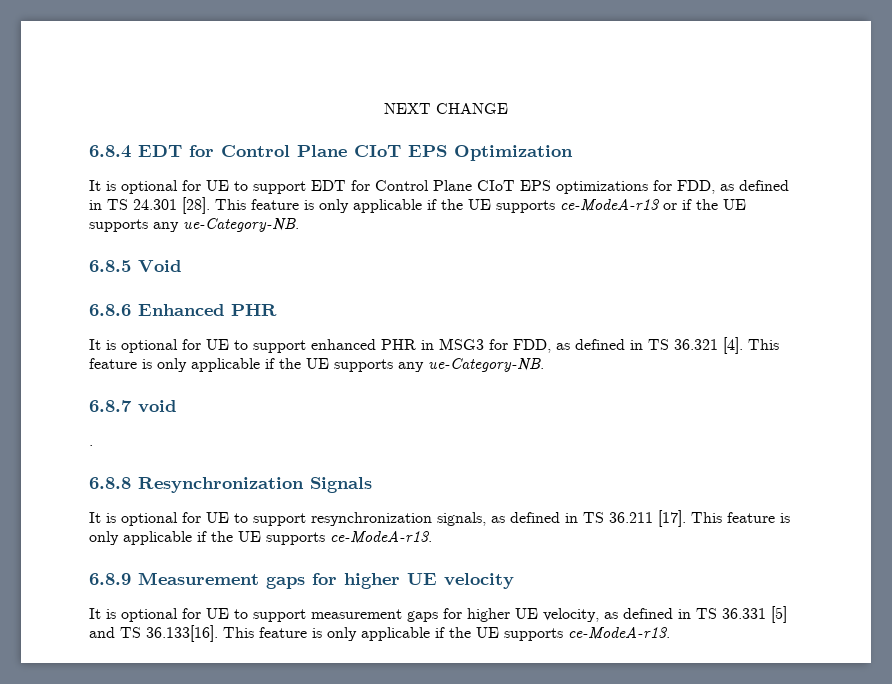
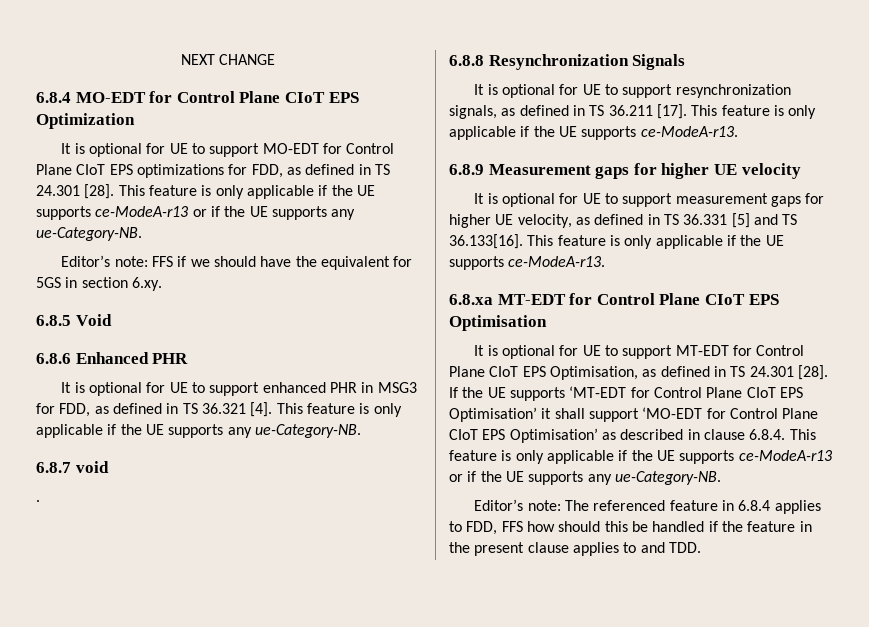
- 6.8.4 EDT for Control Plane CIoT EPS Optimization
+ 6.8.4 MO-EDT for Control Plane CIoT EPS Optimization
- It is optional for UE to support EDT for Control Plane CIoT EPS optimizations for FDD, as defined in TS 24.301 [28].
+ It is optional for UE to support MO-EDT for Control Plane CIoT EPS optimizations for FDD, as defined in TS 24.301 [28].
+ Editor’s note: FFS if we should have the equivalent for 5GS in section 6.xy.
+ 6.8.xa MT-EDT for Control Plane CIoT EPS Optimisation
+ It is optional for UE to support MT-EDT for Control Plane CIoT EPS Optimisation, as defined in TS 24.301 [28]. If the UE supports ‘MT-EDT for Control Plane CIoT EPS Optimisation’ it shall support ‘MO-EDT for Control Plane CIoT EPS Optimisation’ as described in clause 6.8.4. This feature is only applicable if the UE supports ce-ModeA-r13 or if the UE supports any ue-Category-NB.
+ Editor’s note: The referenced feature in 6.8.4 applies to FDD, FFS how should this be handled if the feature in the present clause applies to and TDD.

